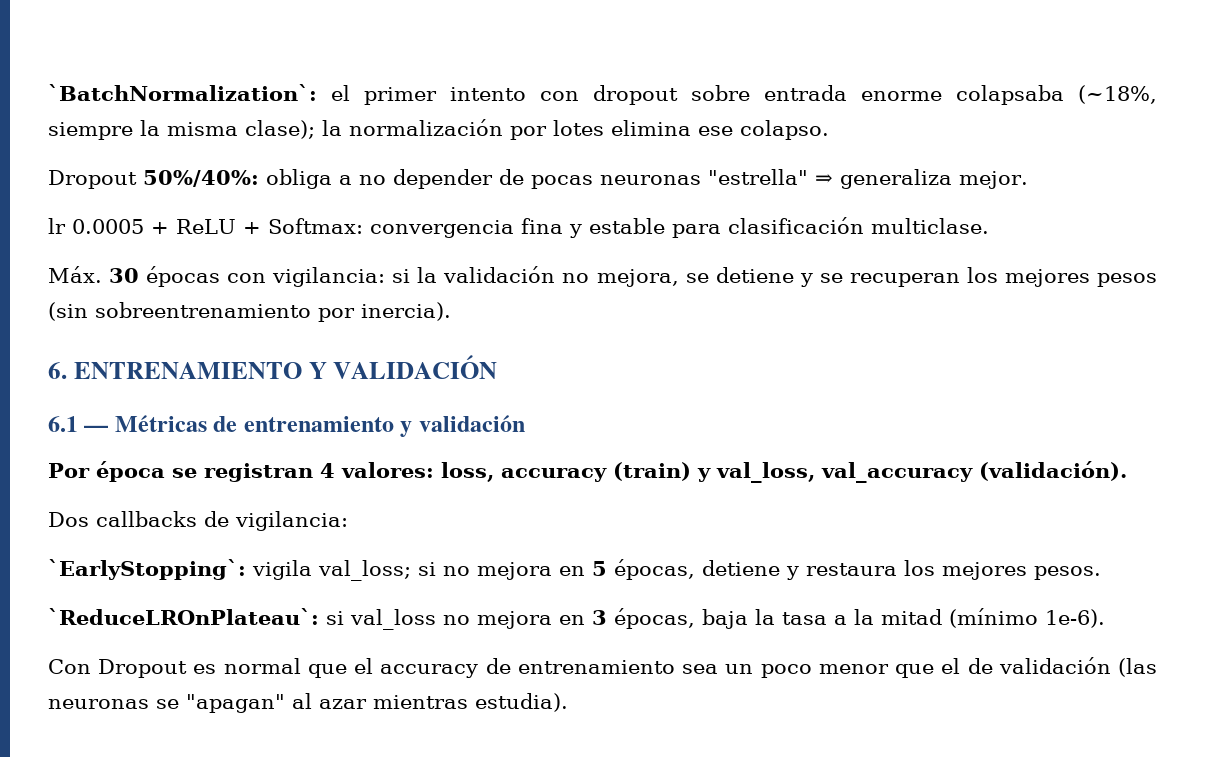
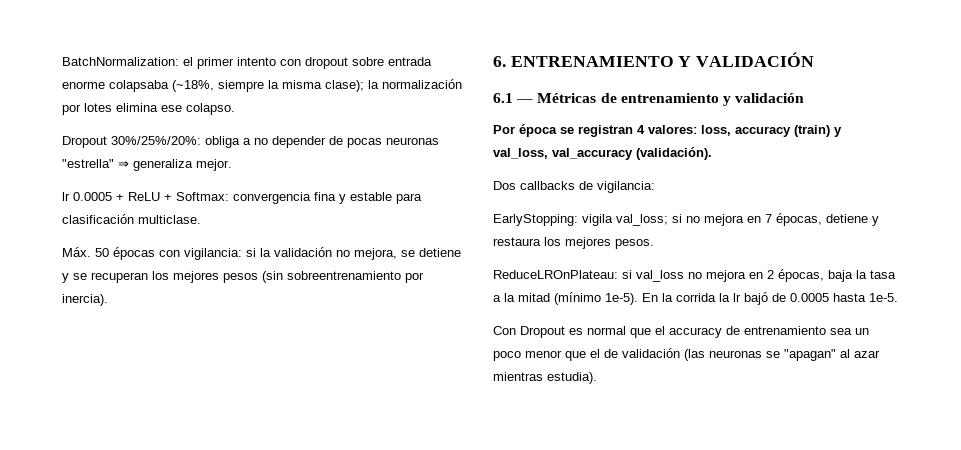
- `BatchNormalization`: el primer intento con dropout sobre entrada enorme colapsaba (~18%, siempre la misma clase); la normalización por lotes elimina ese colapso.
+ BatchNormalization: el primer intento con dropout sobre entrada enorme colapsaba (~18%, siempre la misma clase); la normalización por lotes elimina ese colapso.
- Dropout 50%/40%: obliga a no depender de pocas neuronas "estrella" ⇒ generaliza mejor.
+ Dropout 30%/25%/20%: obliga a no depender de pocas neuronas "estrella" ⇒ generaliza mejor.
- Máx. 30 épocas con vigilancia: si la validación no mejora, se detiene y se recuperan los mejores pesos (sin sobreentrenamiento por inercia).
+ Máx. 50 épocas con vigilancia: si la validación no mejora, se detiene y se recuperan los mejores pesos (sin sobreentrenamiento por inercia).
- `EarlyStopping`: vigila val_loss; si no mejora en 5 épocas, detiene y restaura los mejores pesos.
+ EarlyStopping: vigila val_loss; si no mejora en 7 épocas, detiene y restaura los mejores pesos.
- `ReduceLROnPlateau`: si val_loss no mejora en 3 épocas, baja la tasa a la mitad (mínimo 1e-6).
+ ReduceLROnPlateau: si val_loss no mejora en 2 épocas, baja la tasa a la mitad (mínimo 1e-5). En la corrida la lr bajó de 0.0005 hasta 1e-5.

